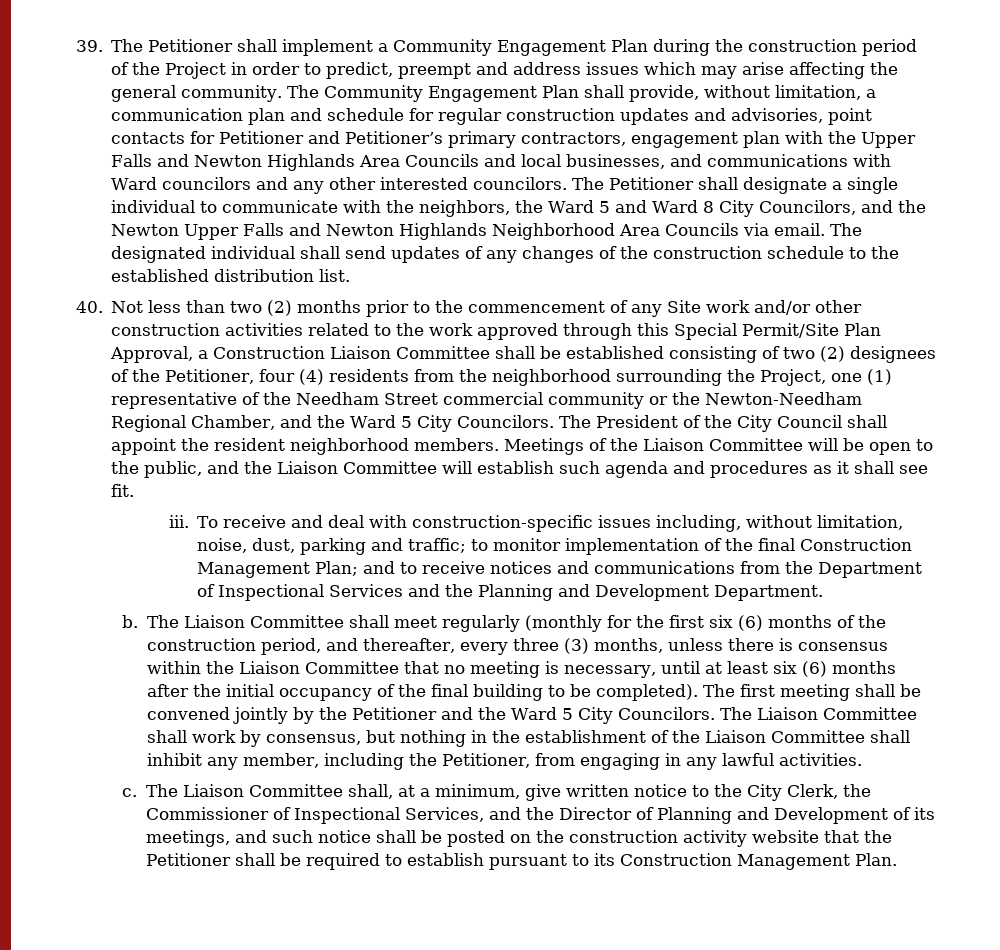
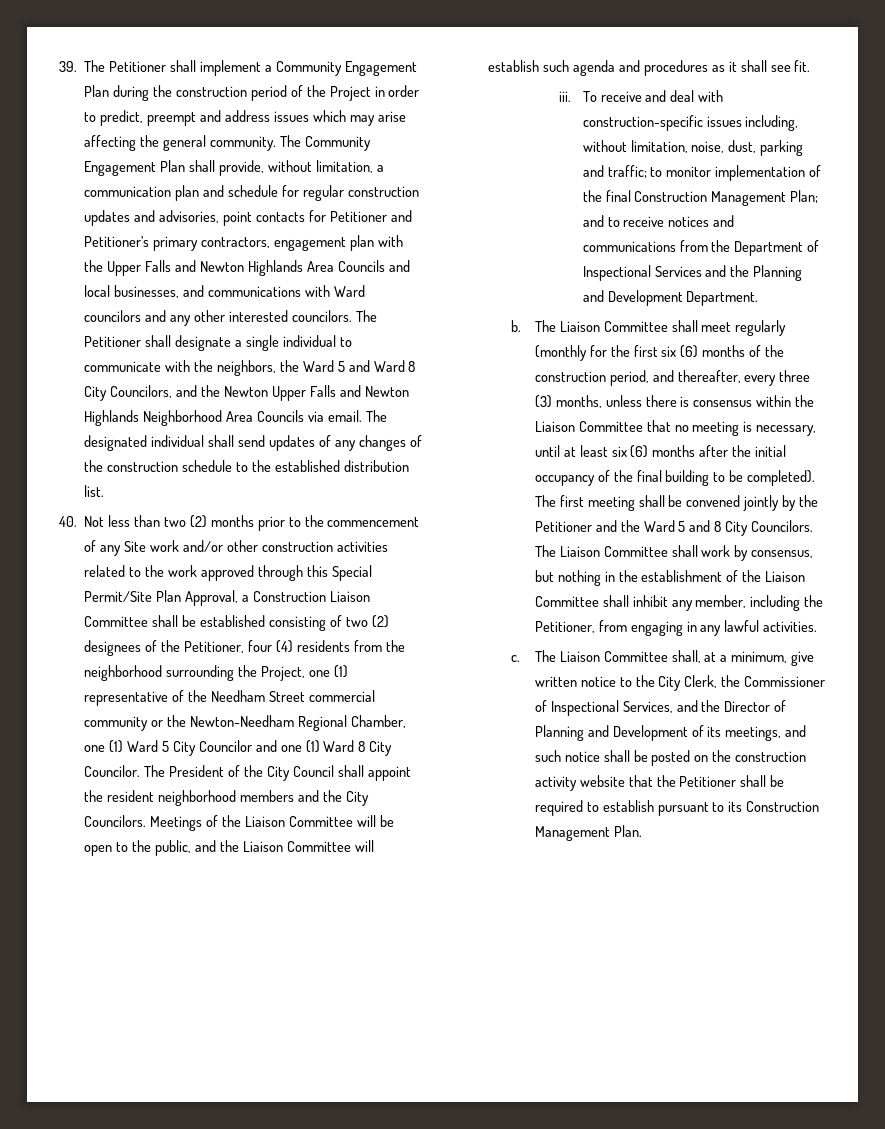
- 40. Not less than two (2) months prior to the commencement of any Site work and/or other construction activities related to the work approved through this Special Permit/Site Plan Approval, a Construction Liaison Committee shall be established consisting of two (2) designees of the Petitioner, four (4) residents from the neighborhood surrounding the Project, one (1) representative of the Needham Street commercial community or the Newton-Needham Regional Chamber, and the Ward 5 City Councilors.
+ 40. Not less than two (2) months prior to the commencement of any Site work and/or other construction activities related to the work approved through this Special Permit/Site Plan Approval, a Construction Liaison Committee shall be established consisting of two (2) designees of the Petitioner, four (4) residents from the neighborhood surrounding the Project, one (1) representative of the Needham Street commercial community or the Newton-Needham Regional Chamber, one (1) Ward 5 City Councilor and one (1) Ward 8 City Councilor.
- The President of the City Council shall appoint the resident neighborhood members.
+ The President of the City Council shall appoint the resident neighborhood members and the City Councilors.
- The first meeting shall be convened jointly by the Petitioner and the Ward 5 City Councilors.
+ The first meeting shall be convened jointly by the Petitioner and the Ward 5 and 8 City Councilors.

